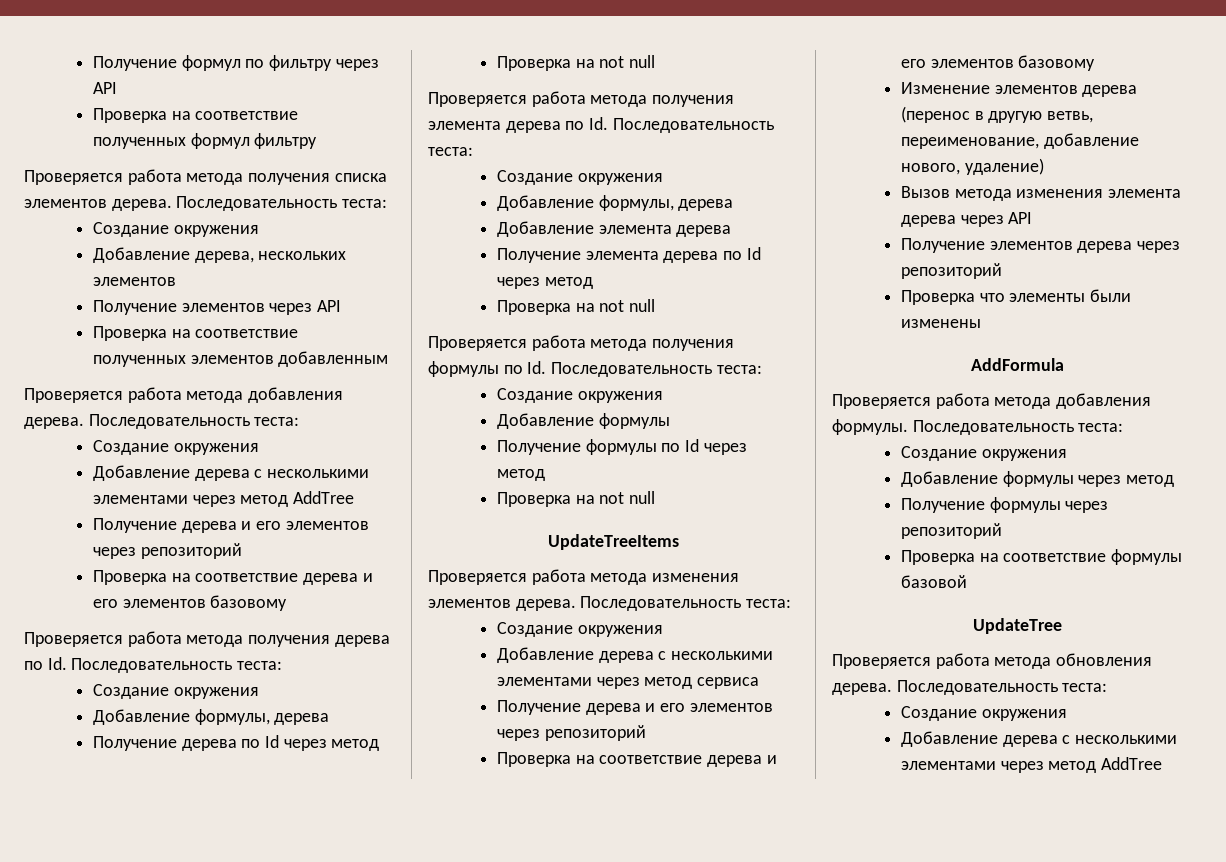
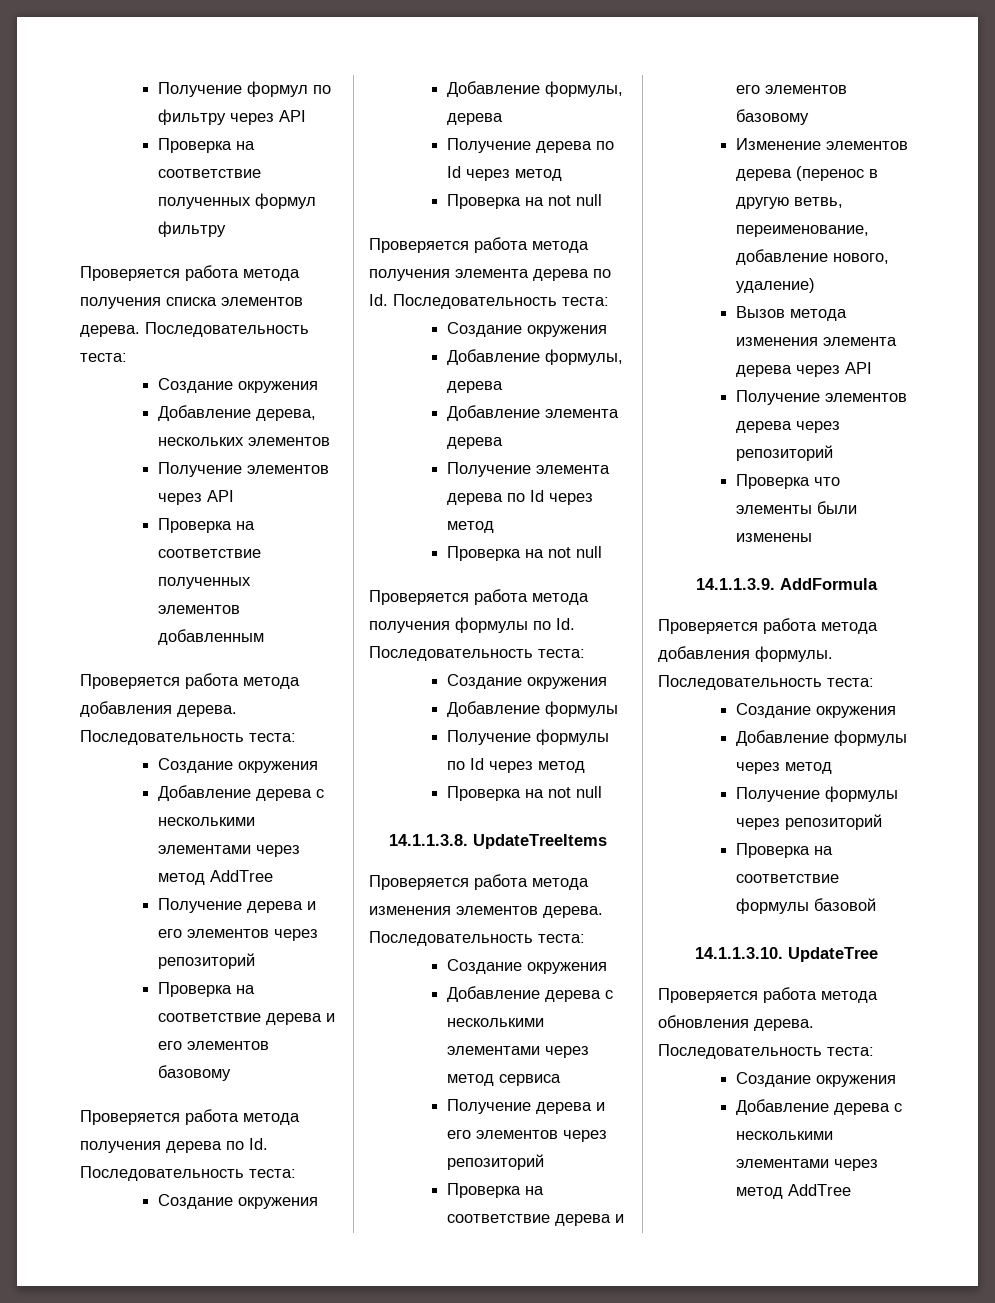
- UpdateTreeItems
+ 14.1.1.3.8. UpdateTreeItems
- AddFormula
+ 14.1.1.3.9. AddFormula
- UpdateTree
+ 14.1.1.3.10. UpdateTree

